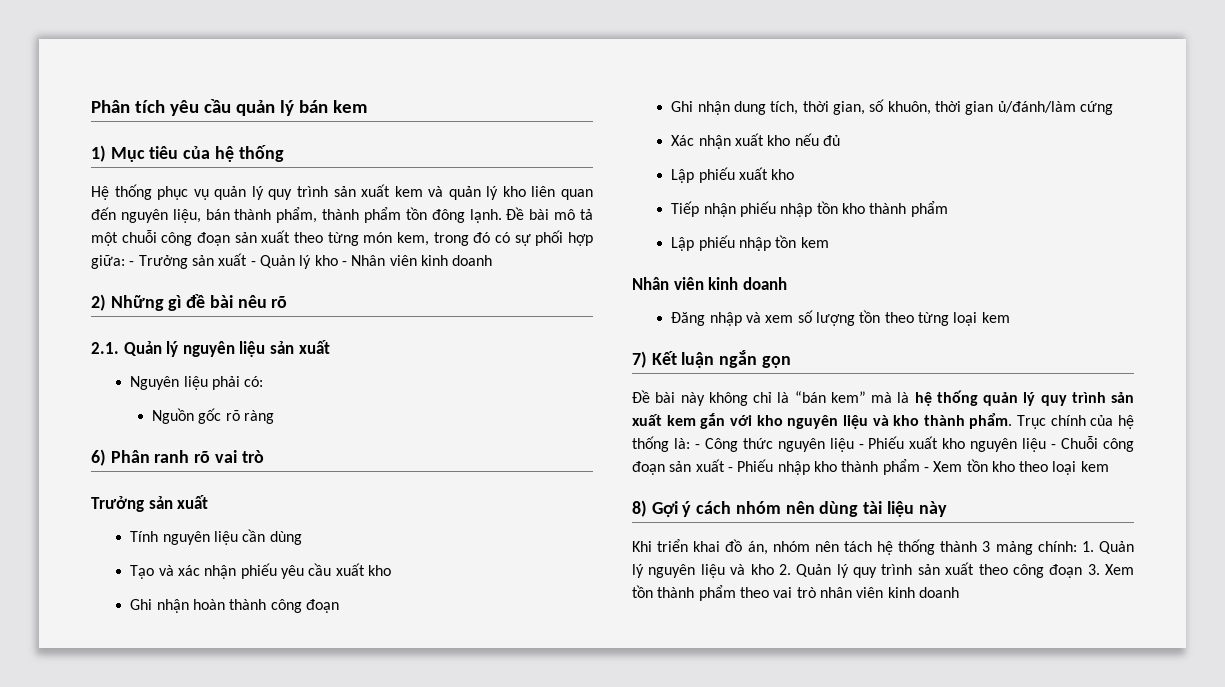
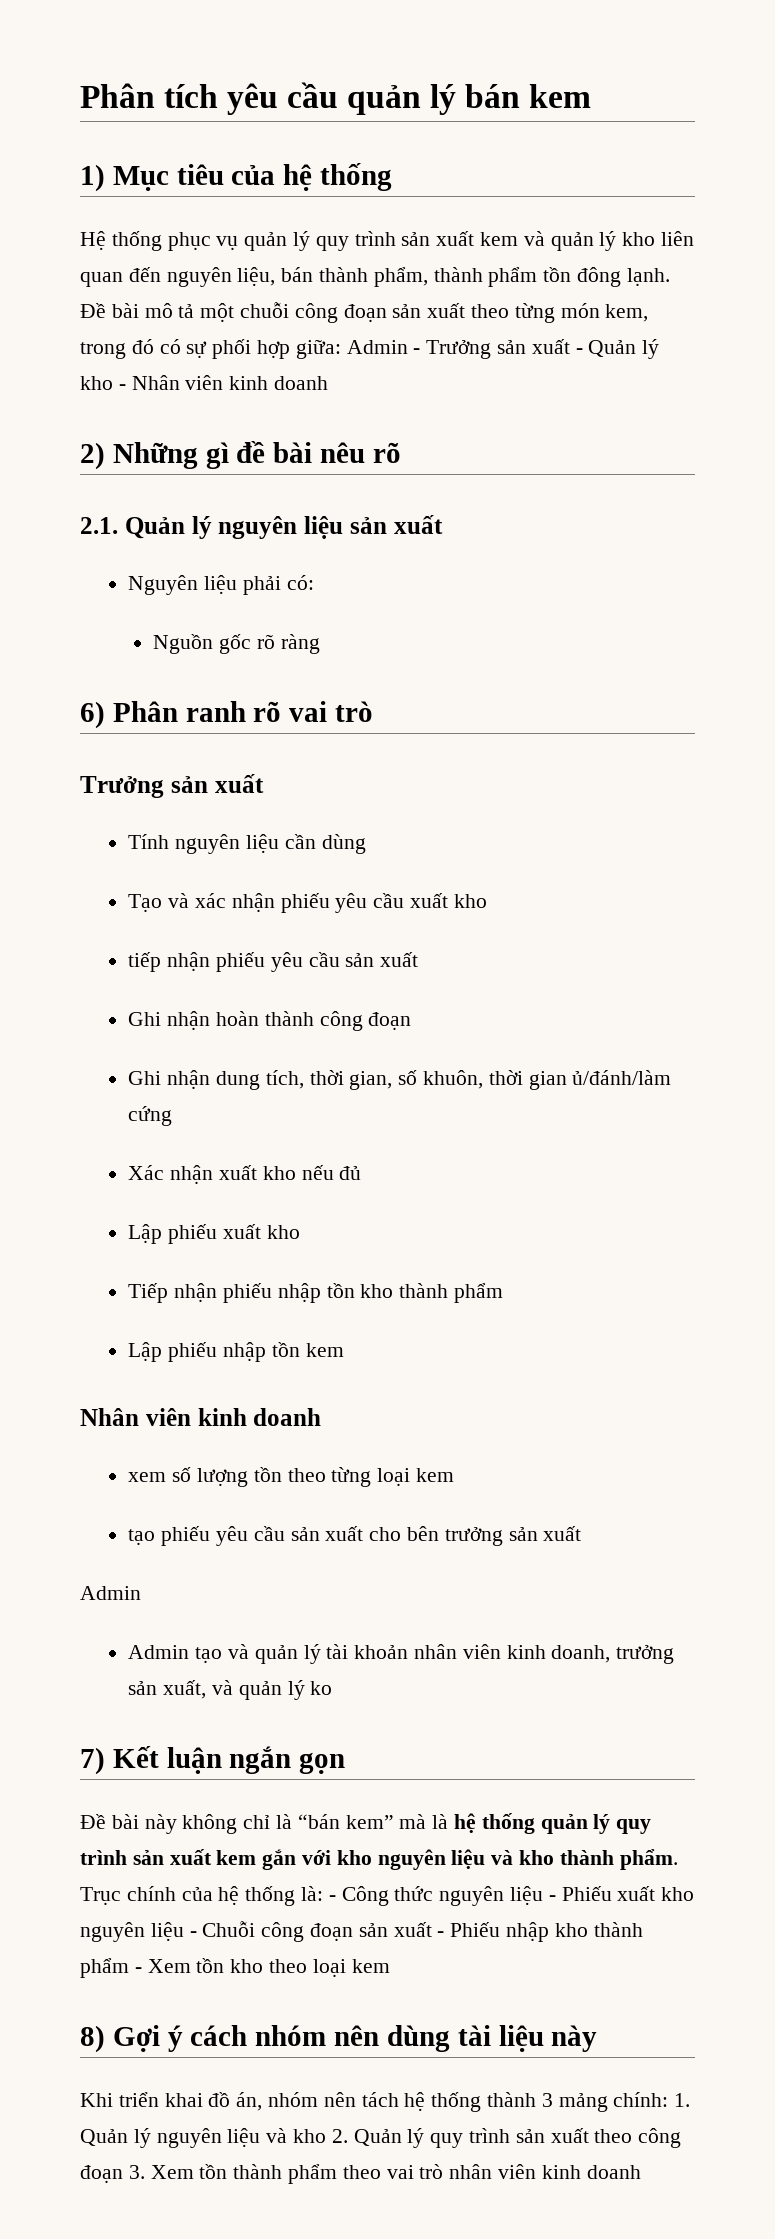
- Đề bài mô tả một chuỗi công đoạn sản xuất theo từng món kem, trong đó có sự phối hợp giữa: - Trưởng sản xuất - Quản lý kho - Nhân viên kinh doanh
+ Đề bài mô tả một chuỗi công đoạn sản xuất theo từng món kem, trong đó có sự phối hợp giữa: Admin - Trưởng sản xuất - Quản lý kho - Nhân viên kinh doanh
+ tiếp nhận phiếu yêu cầu sản xuất
- Đăng nhập và xem số lượng tồn theo từng loại kem
+ xem số lượng tồn theo từng loại kem
+ tạo phiếu yêu cầu sản xuất cho bên trưởng sản xuất
+ Admin
+ Admin tạo và quản lý tài khoản nhân viên kinh doanh, trưởng sản xuất, và quản lý ko

